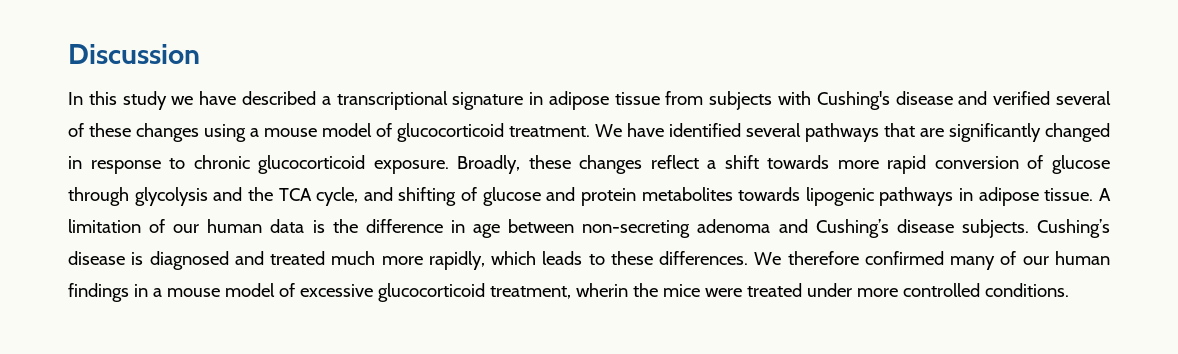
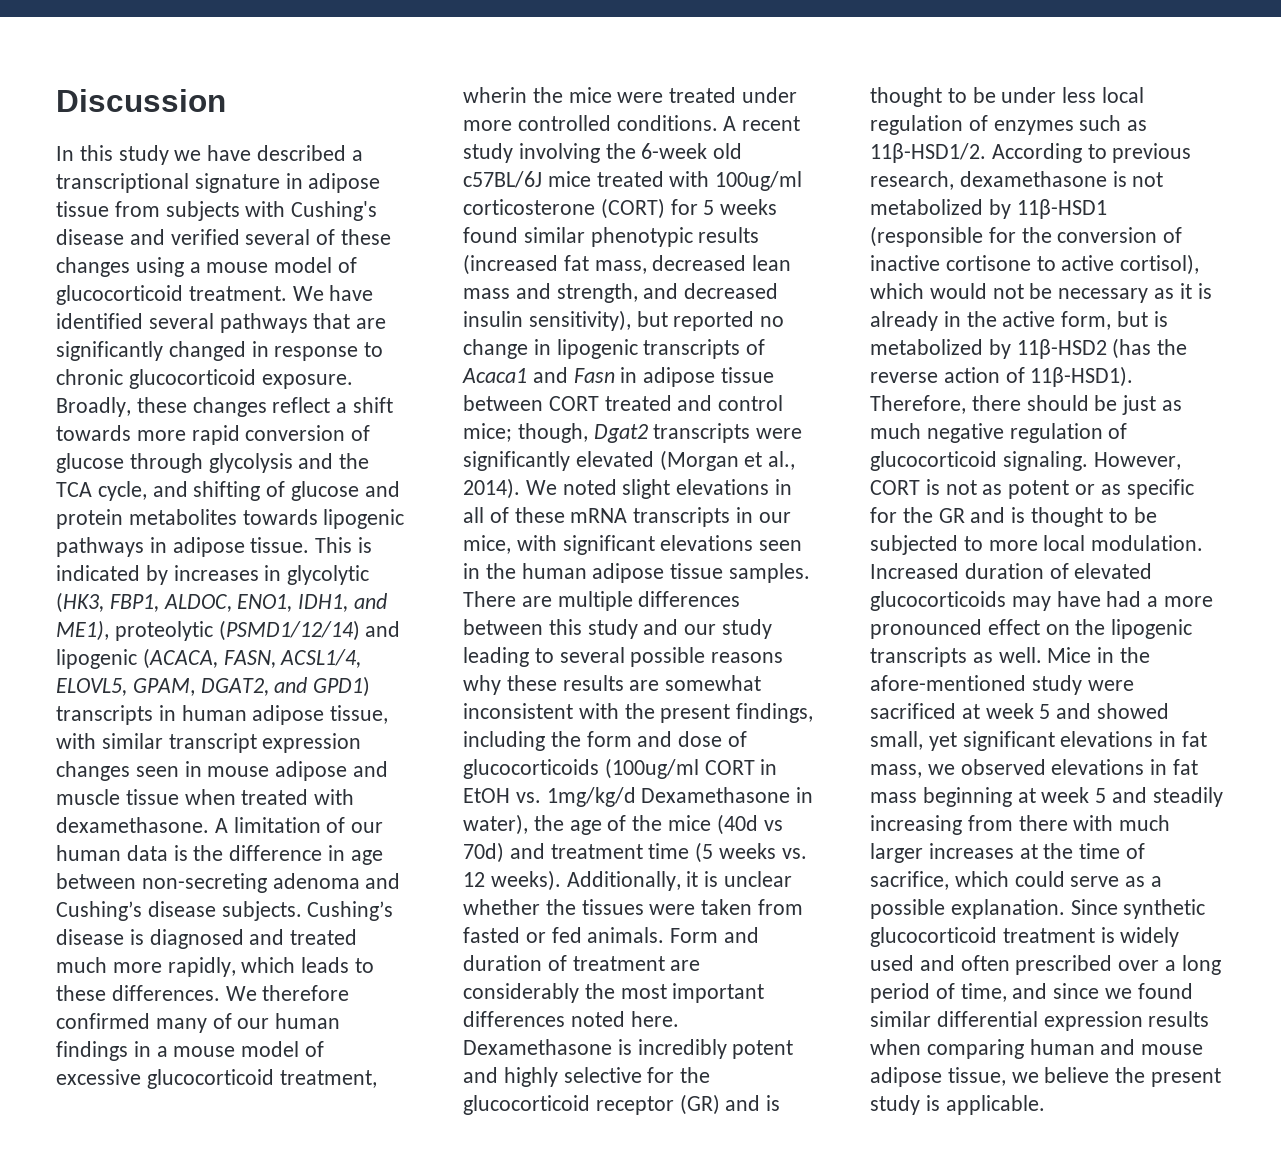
+ This is indicated by increases in glycolytic (HK3, FBP1, ALDOC, ENO1, IDH1, and ME1), proteolytic (PSMD1/12/14) and lipogenic (ACACA, FASN, ACSL1/4, ELOVL5, GPAM, DGAT2, and GPD1) transcripts in human adipose tissue, with similar transcript expression changes seen in mouse adipose and muscle tissue when treated with dexamethasone.
+ A recent study involving the 6-week old c57BL/6J mice treated with 100ug/ml corticosterone (CORT) for 5 weeks found similar phenotypic results (increased fat mass, decreased lean mass and strength, and decreased insulin sensitivity), but reported no change in lipogenic transcripts of Acaca1 and Fasn in adipose tissue between CORT treated and control mice; though, Dgat2 transcripts were significantly elevated (Morgan et al., 2014). We noted slight elevations in all of these mRNA transcripts in our mice, with significant elevations seen in the human adipose tissue samples. There are multiple differences between this study and our study leading to several possible reasons why these results are somewhat inconsistent with the present findings, including the form and dose of glucocorticoids (100ug/ml CORT in EtOH vs. 1mg/kg/d Dexamethasone in water), the age of the mice (40d vs 70d) and treatment time (5 weeks vs. 12 weeks). Additionally, it is unclear whether the tissues were taken from fasted or fed animals. Form and duration of treatment are considerably the most important differences noted here. Dexamethasone is incredibly potent and highly selective for the glucocorticoid receptor (GR) and is thought to be under less local regulation of enzymes such as 11β-HSD1/2. According to previous research, dexamethasone is not metabolized by 11β-HSD1 (responsible for the conversion of inactive cortisone to active cortisol), which would not be necessary as it is already in the active form, but is metabolized by 11β-HSD2 (has the reverse action of 11β-HSD1). Therefore, there should be just as much negative regulation of glucocorticoid signaling. However, CORT is not as potent or as specific for the GR and is thought to be subjected to more local modulation. Increased duration of elevated glucocorticoids may have had a more pronounced effect on the lipogenic transcripts as well. Mice in the afore-mentioned study were sacrificed at week 5 and showed small, yet significant elevations in fat mass, we observed elevations in fat mass beginning at week 5 and steadily increasing from there with much larger increases at the time of sacrifice, which could serve as a possible explanation. Since synthetic glucocorticoid treatment is widely used and often prescribed over a long period of time, and since we found similar differential expression results when comparing human and mouse adipose tissue, we believe the present study is applicable.

